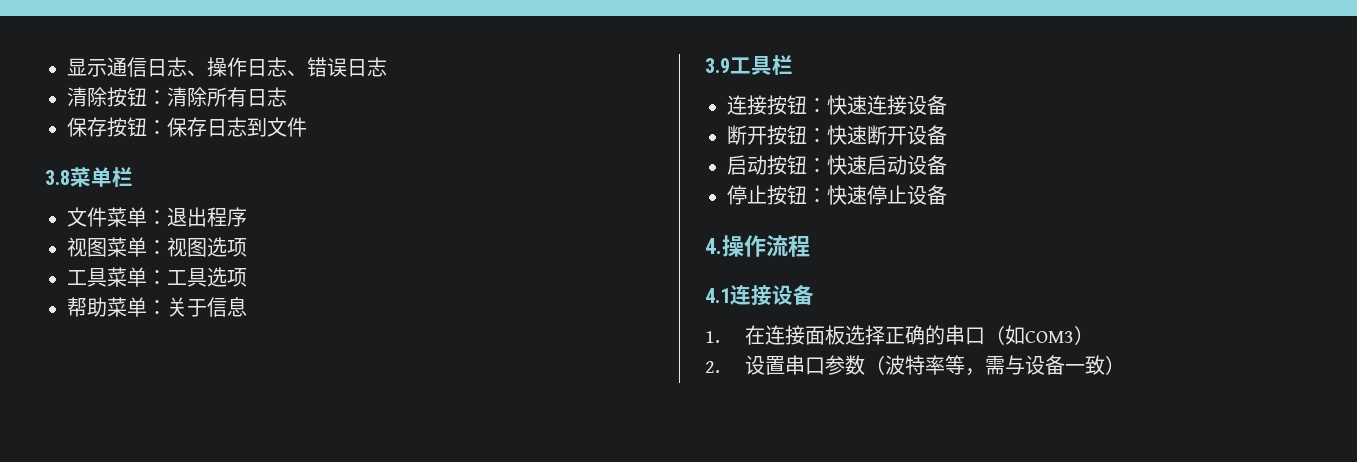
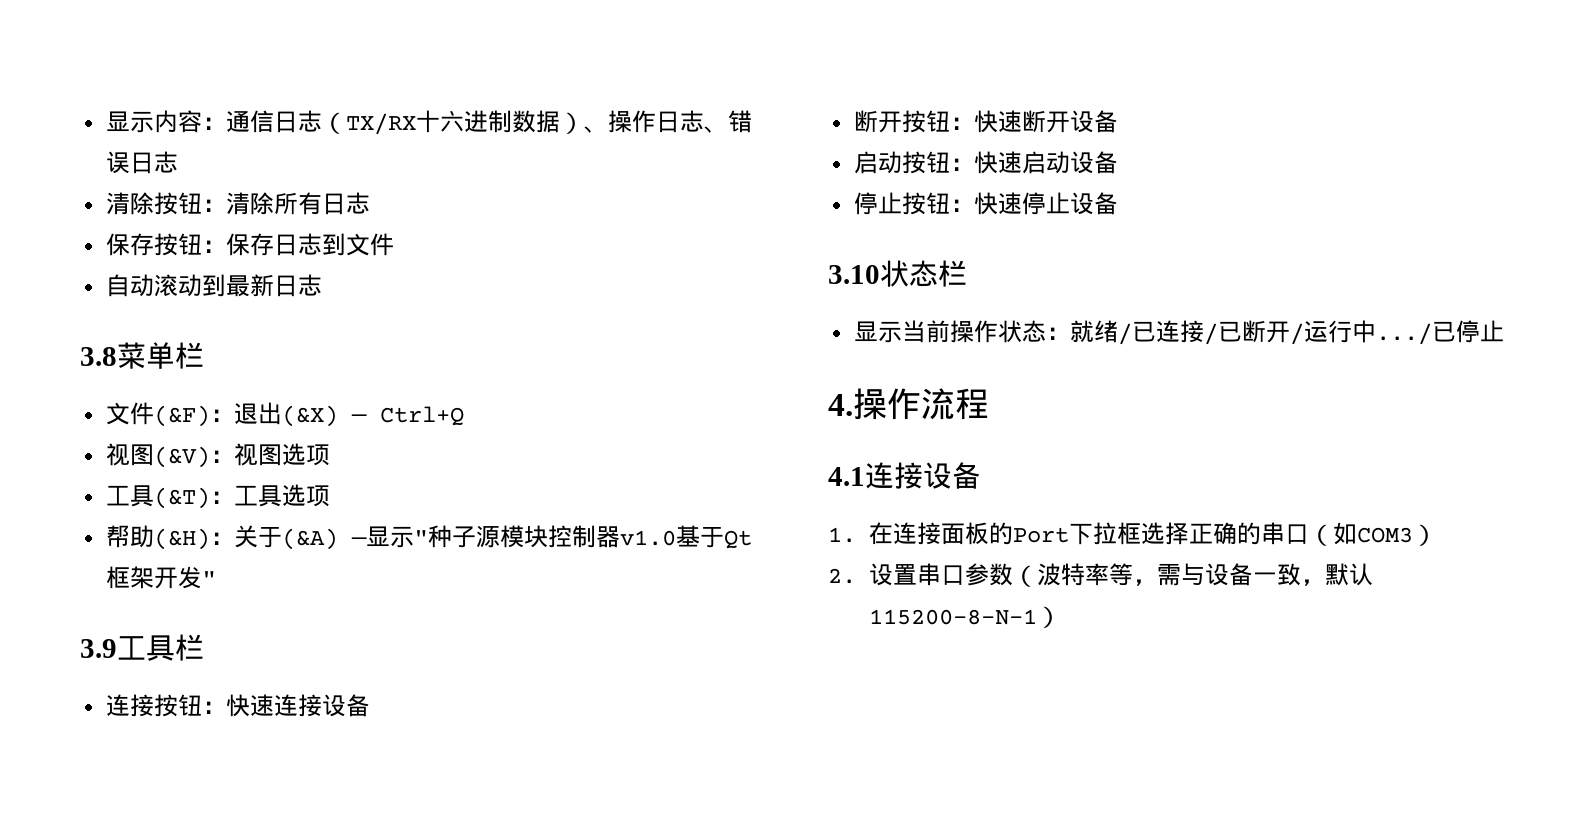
- 显示通信日志、操作日志、错误日志
+ 显示内容：通信日志（TX/RX十六进制数据）、操作日志、错误日志
+ 自动滚动到最新日志
- 文件菜单：退出程序
- 视图菜单：视图选项
+ 文件(&F)：退出(&X) — Ctrl+Q
+ 视图(&V)：视图选项
- 工具菜单：工具选项
+ 工具(&T)：工具选项
- 帮助菜单：关于信息
+ 帮助(&H)：关于(&A) —显示"种子源模块控制器v1.0基于Qt框架开发"
+ 3.10状态栏
+ 显示当前操作状态：就绪/已连接/已断开/运行中.../已停止
- 1.在连接面板选择正确的串口（如COM3）
+ 1.在连接面板的Port下拉框选择正确的串口（如COM3）
- 2.设置串口参数（波特率等，需与设备一致）
+ 2.设置串口参数（波特率等，需与设备一致，默认115200-8-N-1）

